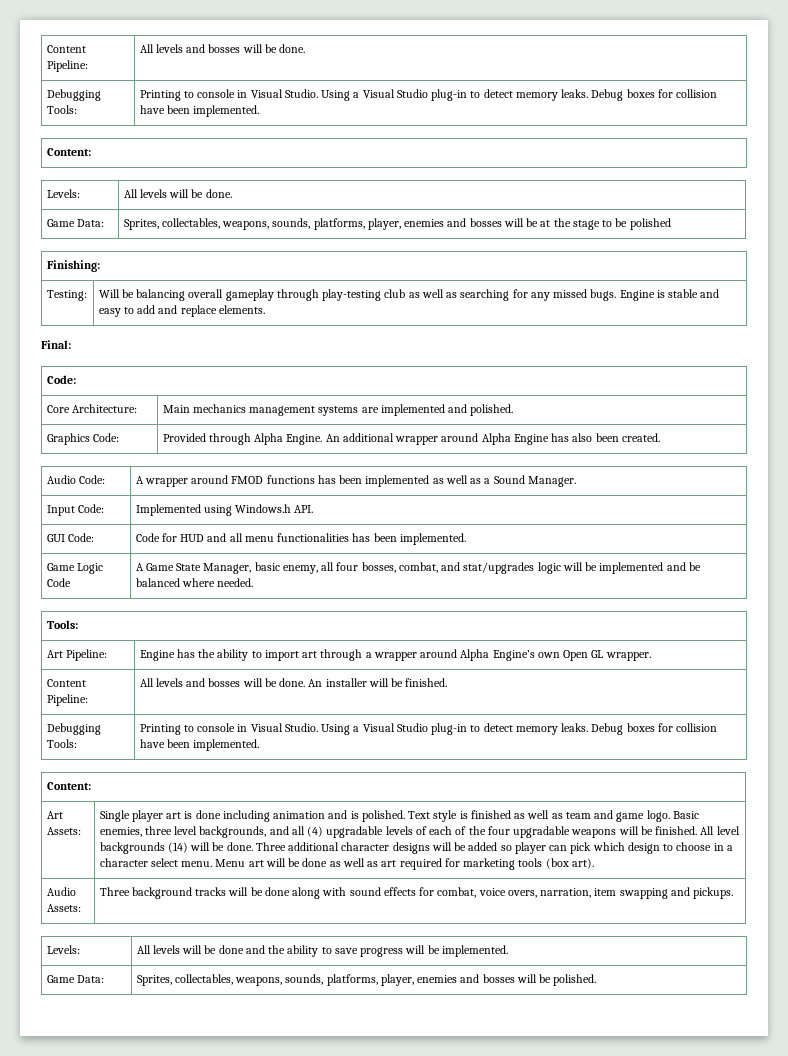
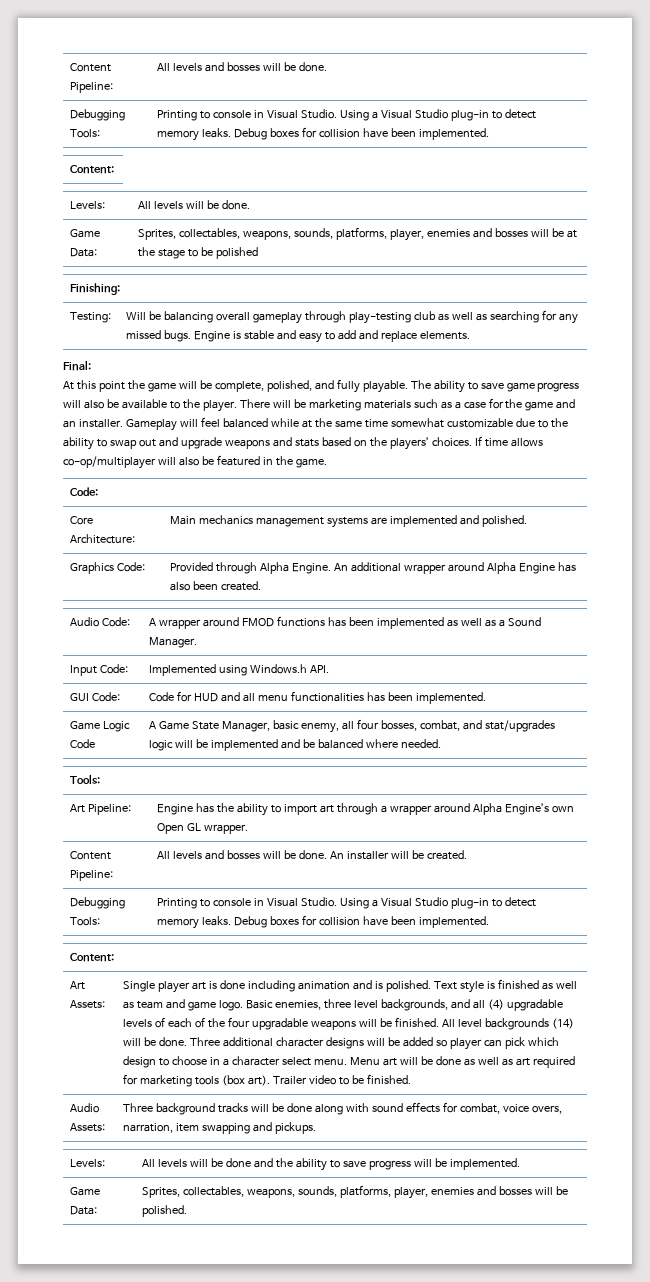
+ At this point the game will be complete, polished, and fully playable. The ability to save game progress will also be available to the player. There will be marketing materials such as a case for the game and an installer. Gameplay will feel balanced while at the same time somewhat customizable due to the ability to swap out and upgrade weapons and stats based on the players’ choices. If time allows co-op/multiplayer will also be featured in the game.
- Content Pipeline: | All levels and bosses will be done. An installer will be finished.
+ Content Pipeline: | All levels and bosses will be done. An installer will be created.
+ Trailer video to be finished.

